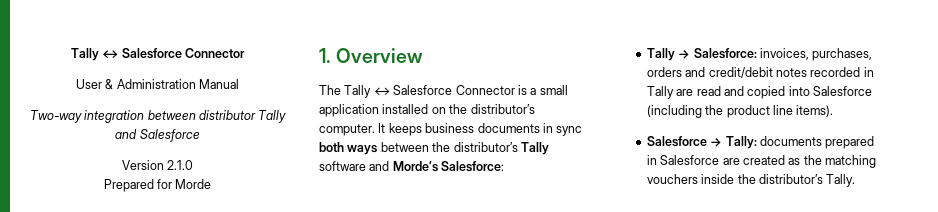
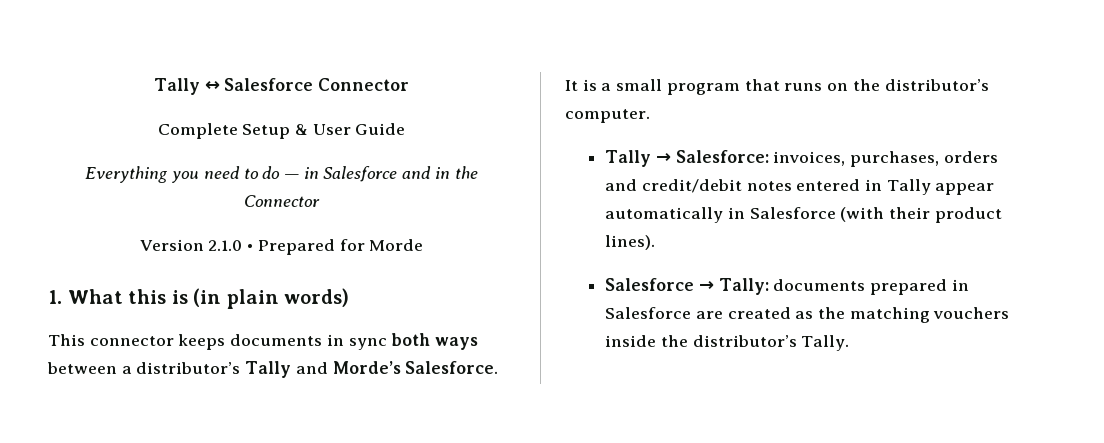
- User & Administration Manual
- Two-way integration between distributor Tally and Salesforce
+ Complete Setup & User Guide
+ Everything you need to do — in Salesforce and in the Connector
- Version 2.1.0
- Prepared for Morde
+ Version 2.1.0 • Prepared for Morde
- 1. Overview
- The Tally ↔ Salesforce Connector is a small application installed on the distributor’s computer. It keeps business documents in sync both ways between the distributor’s Tally software and Morde’s Salesforce:
+ 1. What this is (in plain words)
+ This connector keeps documents in sync both ways between a distributor’s Tally and Morde’s Salesforce. It is a small program that runs on the distributor’s computer.
- Tally → Salesforce: invoices, purchases, orders and credit/debit notes recorded in Tally are read and copied into Salesforce (including the product line items).
+ Tally → Salesforce: invoices, purchases, orders and credit/debit notes entered in Tally appear automatically in Salesforce (with their product lines).

